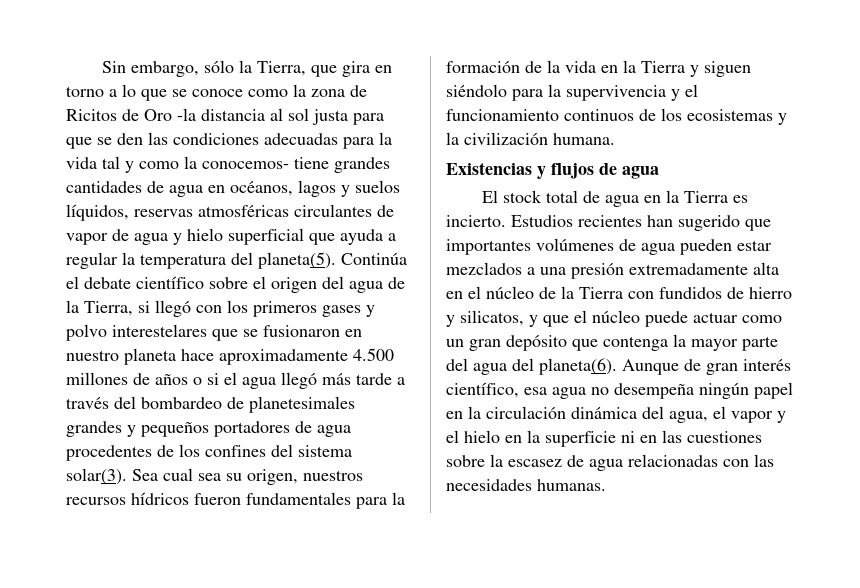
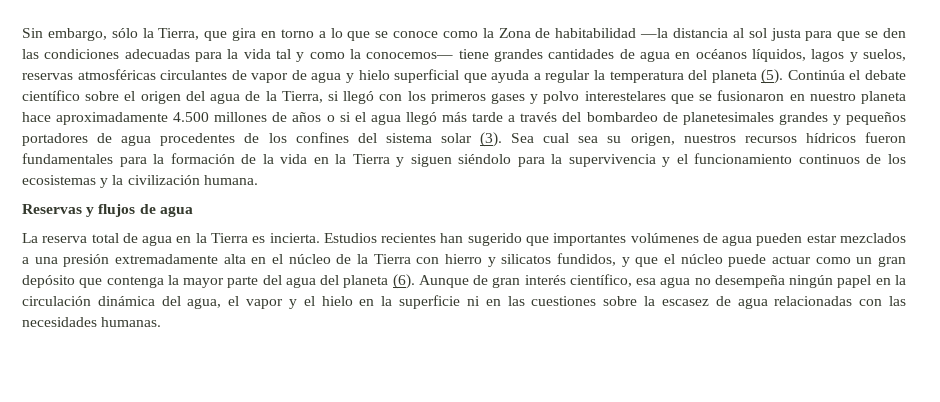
- Sin embargo, sólo la Tierra, que gira en torno a lo que se conoce como la zona de Ricitos de Oro -la distancia al sol justa para que se den las condiciones adecuadas para la vida tal y como la conocemos- tiene grandes cantidades de agua en océanos, lagos y suelos líquidos, reservas atmosféricas circulantes de vapor de agua y hielo superficial que ayuda a regular la temperatura del planeta(5).
+ Sin embargo, sólo la Tierra, que gira en torno a lo que se conoce como la Zona de habitabilidad —la distancia al sol justa para que se den las condiciones adecuadas para la vida tal y como la conocemos— tiene grandes cantidades de agua en océanos líquidos, lagos y suelos, reservas atmosféricas circulantes de vapor de agua y hielo superficial que ayuda a regular la temperatura del planeta (5).
- Continúa el debate científico sobre el origen del agua de la Tierra, si llegó con los primeros gases y polvo interestelares que se fusionaron en nuestro planeta hace aproximadamente 4.500 millones de años o si el agua llegó más tarde a través del bombardeo de planetesimales grandes y pequeños portadores de agua procedentes de los confines del sistema solar(3).
+ Continúa el debate científico sobre el origen del agua de la Tierra, si llegó con los primeros gases y polvo interestelares que se fusionaron en nuestro planeta hace aproximadamente 4.500 millones de años o si el agua llegó más tarde a través del bombardeo de planetesimales grandes y pequeños portadores de agua procedentes de los confines del sistema solar (3).
- Existencias y flujos de agua
+ Reservas y flujos de agua
- El stock total de agua en la Tierra es incierto.
+ La reserva total de agua en la Tierra es incierta.
- Estudios recientes han sugerido que importantes volúmenes de agua pueden estar mezclados a una presión extremadamente alta en el núcleo de la Tierra con fundidos de hierro y silicatos, y que el núcleo puede actuar como un gran depósito que contenga la mayor parte del agua del planeta(6).
+ Estudios recientes han sugerido que importantes volúmenes de agua pueden estar mezclados a una presión extremadamente alta en el núcleo de la Tierra con hierro y silicatos fundidos, y que el núcleo puede actuar como un gran depósito que contenga la mayor parte del agua del planeta (6).

